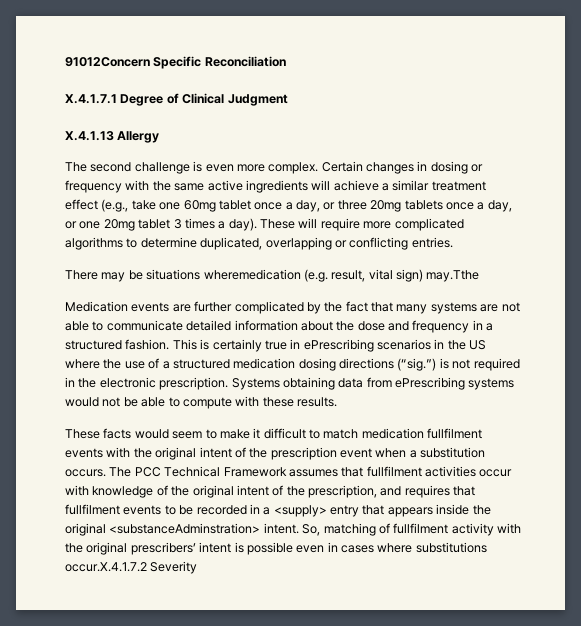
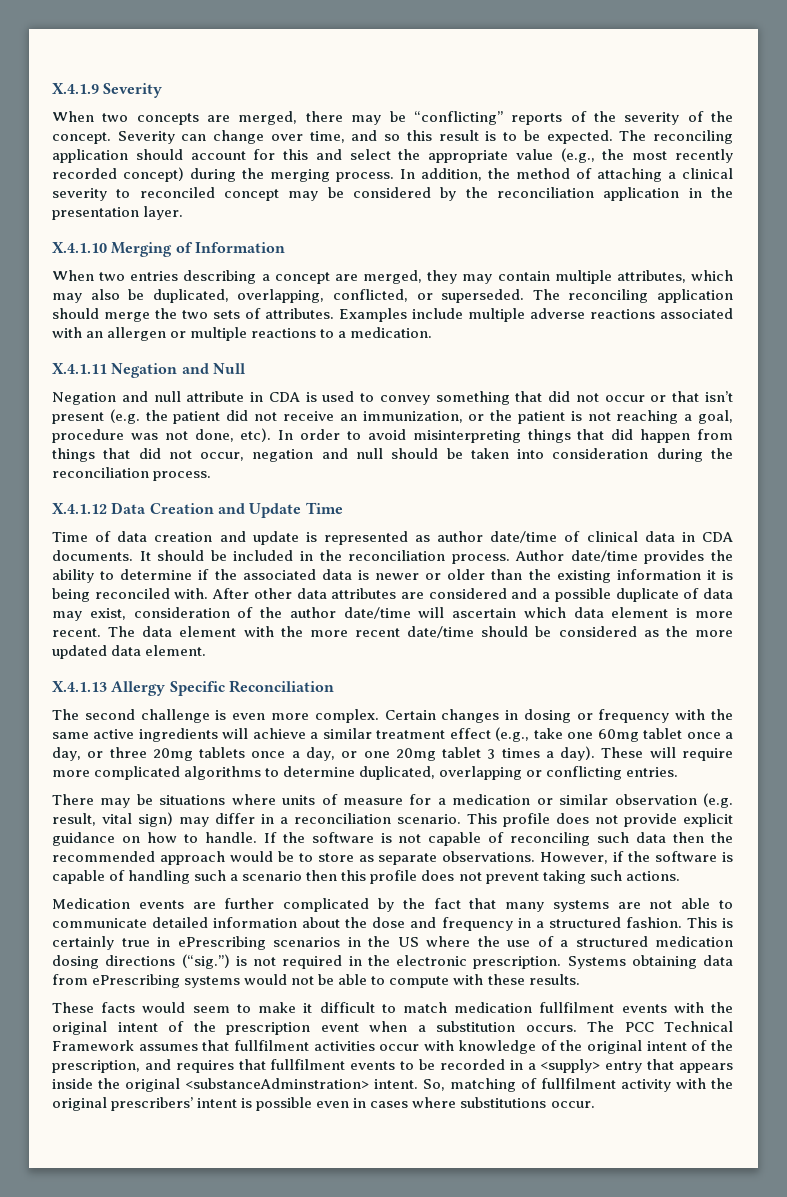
- 91012Concern Specific Reconciliation
- X.4.1.7.1 Degree of Clinical Judgment
+ X.4.1.9 Severity
+ When two concepts are merged, there may be “conflicting” reports of the severity of the concept. Severity can change over time, and so this result is to be expected. The reconciling application should account for this and select the appropriate value (e.g., the most recently recorded concept) during the merging process. In addition, the method of attaching a clinical severity to reconciled concept may be considered by the reconciliation application in the presentation layer.
+ X.4.1.10 Merging of Information
+ When two entries describing a concept are merged, they may contain multiple attributes, which may also be duplicated, overlapping, conflicted, or superseded. The reconciling application should merge the two sets of attributes. Examples include multiple adverse reactions associated with an allergen or multiple reactions to a medication.
+ X.4.1.11 Negation and Null
+ Negation and null attribute in CDA is used to convey something that did not occur or that isn’t present (e.g. the patient did not receive an immunization, or the patient is not reaching a goal, procedure was not done, etc). In order to avoid misinterpreting things that did happen from things that did not occur, negation and null should be taken into consideration during the reconciliation process.
+ X.4.1.12 Data Creation and Update Time
+ Time of data creation and update is represented as author date/time of clinical data in CDA documents. It should be included in the reconciliation process. Author date/time provides the ability to determine if the associated data is newer or older than the existing information it is being reconciled with. After other data attributes are considered and a possible duplicate of data may exist, consideration of the author date/time will ascertain which data element is more recent. The data element with the more recent date/time should be considered as the more updated data element.
- X.4.1.13 Allergy
+ X.4.1.13 Allergy Specific Reconciliation
- There may be situations wheremedication (e.g. result, vital sign) may.Tthe
+ There may be situations where units of measure for a medication or similar observation (e.g. result, vital sign) may differ in a reconciliation scenario. This profile does not provide explicit guidance on how to handle. If the software is not capable of reconciling such data then the recommended approach would be to store as separate observations. However, if the software is capable of handling such a scenario then this profile does not prevent taking such actions.
- So, matching of fullfilment activity with the original prescribers’ intent is possible even in cases where substitutions occur.X.4.1.7.2 Severity
+ So, matching of fullfilment activity with the original prescribers’ intent is possible even in cases where substitutions occur.

